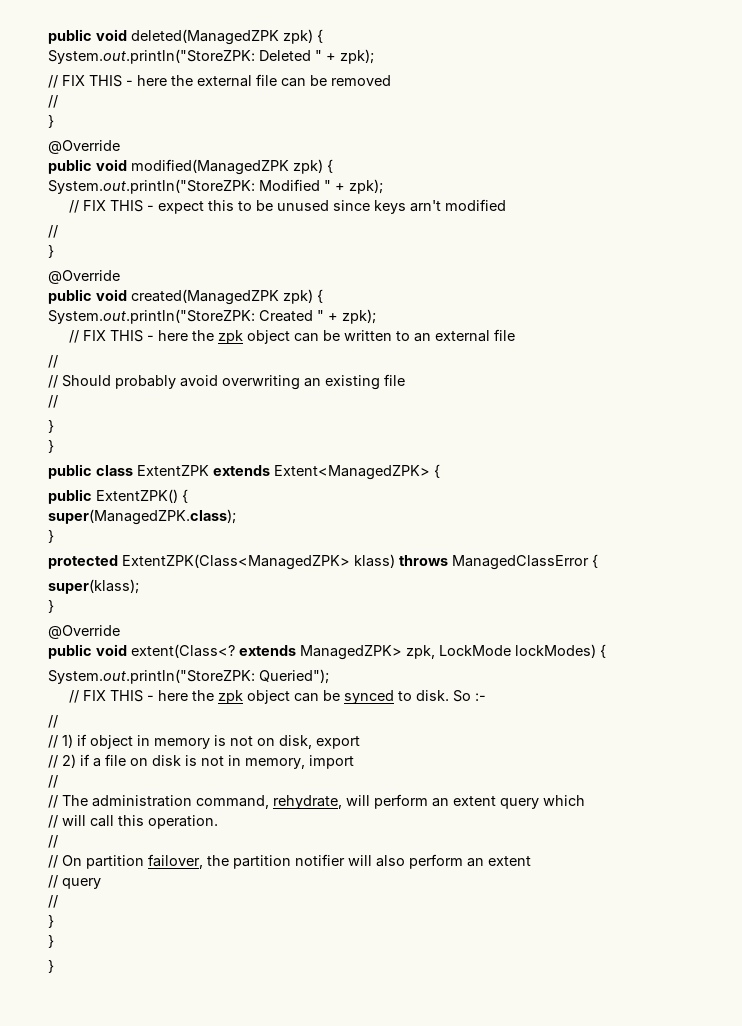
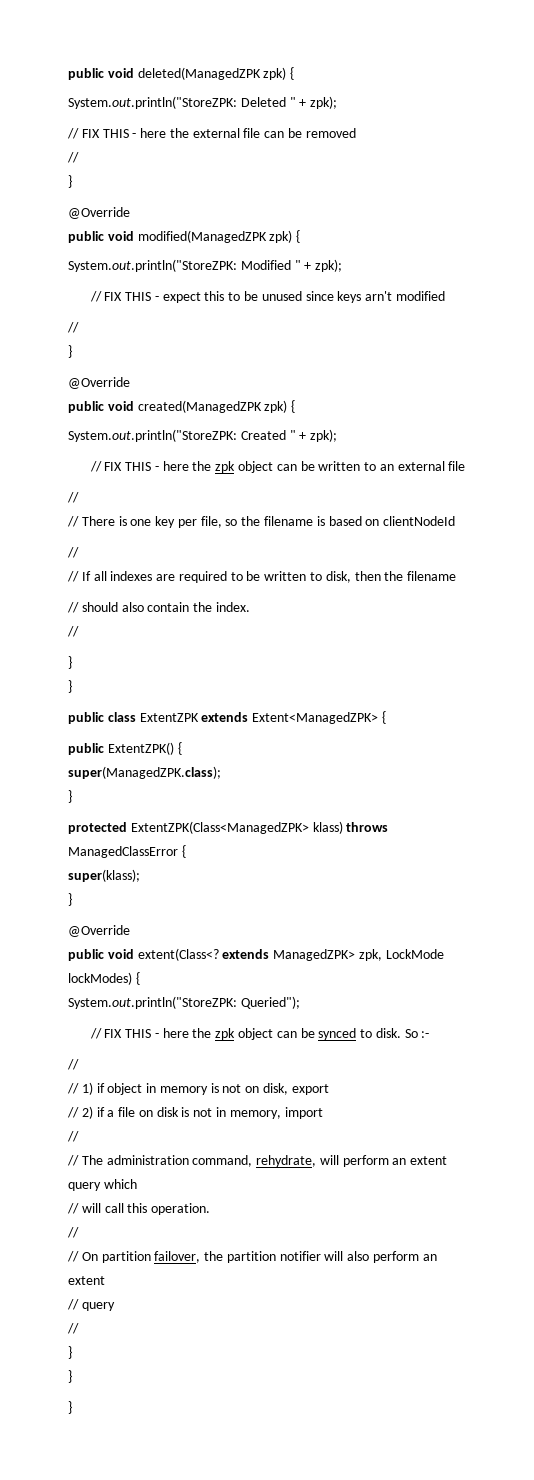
- // Should probably avoid overwriting an existing file
+ // There is one key per file, so the filename is based on clientNodeId
+ //
+ // If all indexes are required to be written to disk, then the filename
+ // should also contain the index.

